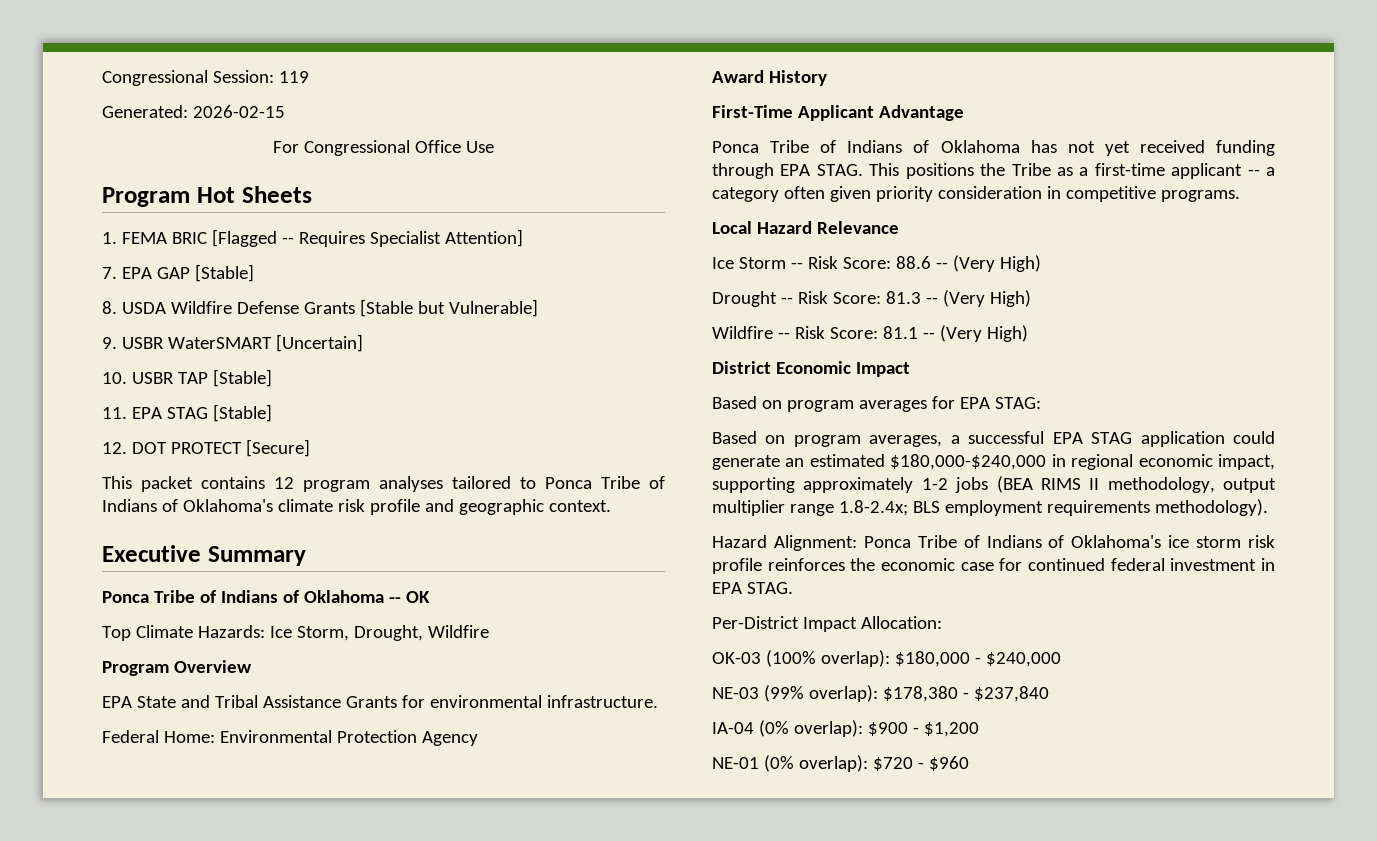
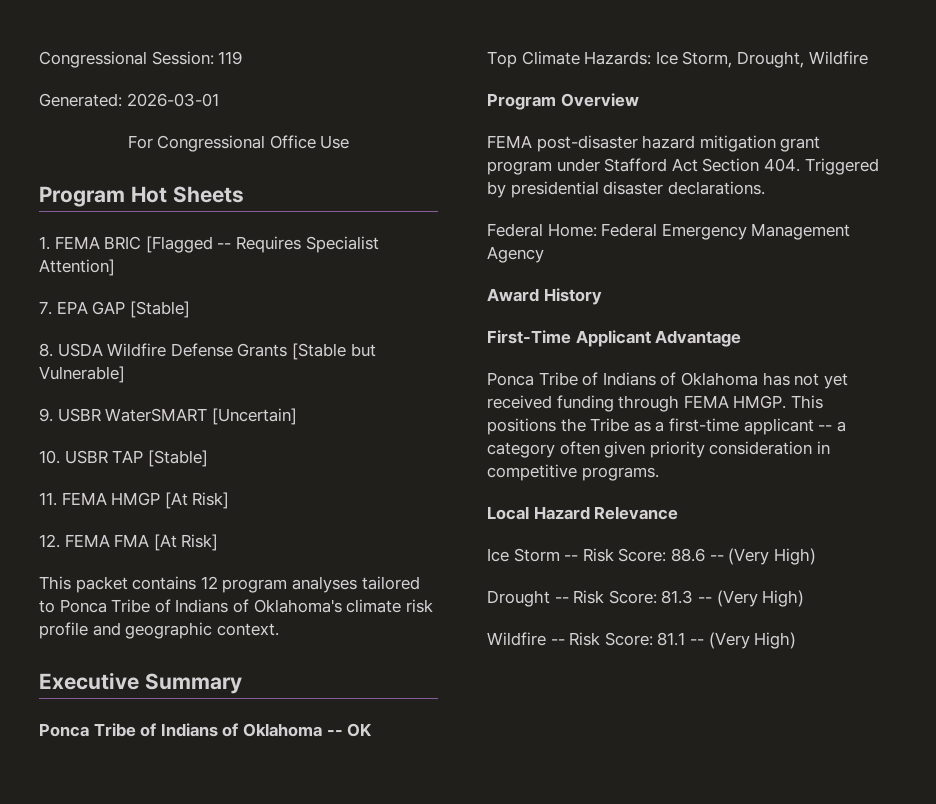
- Generated: 2026-02-15
+ Generated: 2026-03-01
- 11. EPA STAG [Stable]
- 12. DOT PROTECT [Secure]
+ 11. FEMA HMGP [At Risk]
+ 12. FEMA FMA [At Risk]
- EPA State and Tribal Assistance Grants for environmental infrastructure.
+ FEMA post-disaster hazard mitigation grant program under Stafford Act Section 404. Triggered by presidential disaster declarations.
- Federal Home: Environmental Protection Agency
+ Federal Home: Federal Emergency Management Agency
- Ponca Tribe of Indians of Oklahoma has not yet received funding through EPA STAG.
+ Ponca Tribe of Indians of Oklahoma has not yet received funding through FEMA HMGP.
- District Economic Impact
- Based on program averages for EPA STAG:
- Based on program averages, a successful EPA STAG application could generate an estimated $180,000-$240,000 in regional economic impact, supporting approximately 1-2 jobs (BEA RIMS II methodology, output multiplier range 1.8-2.4x; BLS employment requirements methodology).
- Hazard Alignment: Ponca Tribe of Indians of Oklahoma's ice storm risk profile reinforces the economic case for continued federal investment in EPA STAG.
- Per-District Impact Allocation:
- OK-03 (100% overlap): $180,000 - $240,000
- NE-03 (99% overlap): $178,380 - $237,840
- IA-04 (0% overlap): $900 - $1,200
- NE-01 (0% overlap): $720 - $960

